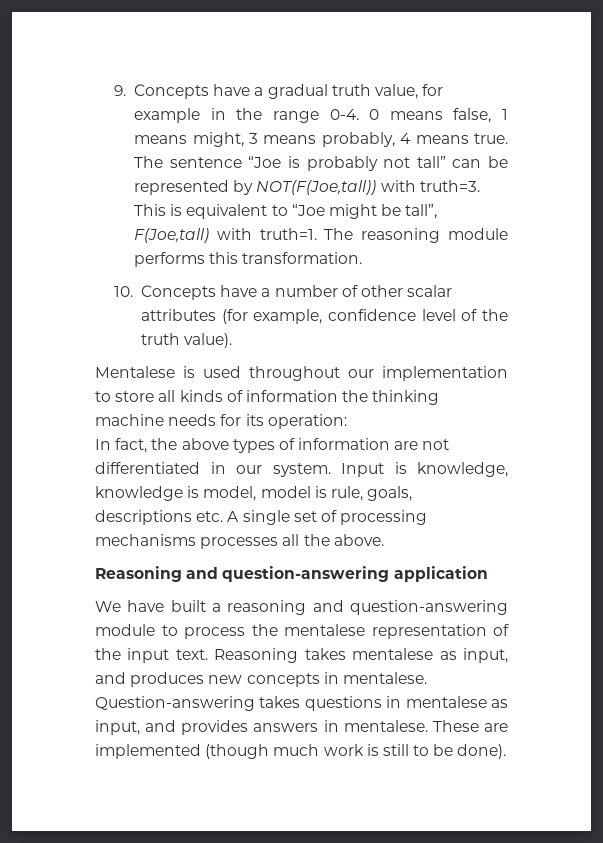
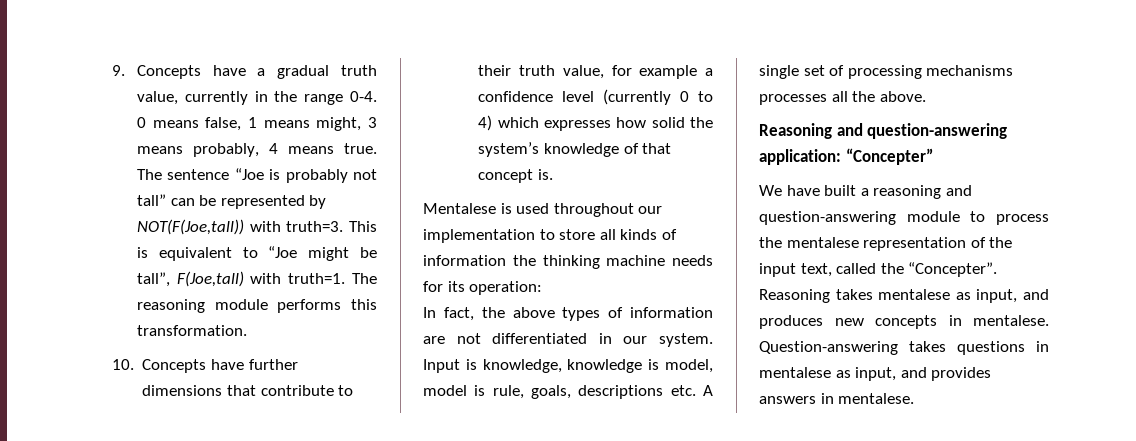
- 9. Concepts have a gradual truth value, for example in the range 0-4.
+ 9. Concepts have a gradual truth value, currently in the range 0-4.
- 10. Concepts have a number of other scalar attributes (for example, confidence level of the truth value).
+ 10. Concepts have further dimensions that contribute to their truth value, for example a confidence level (currently 0 to 4) which expresses how solid the system’s knowledge of that concept is.
- Reasoning and question-answering application
+ Reasoning and question-answering application: “Concepter”
- We have built a reasoning and question-answering module to process the mentalese representation of the input text.
+ We have built a reasoning and question-answering module to process the mentalese representation of the input text, called the “Concepter”.
- These are implemented (though much work is still to be done).

